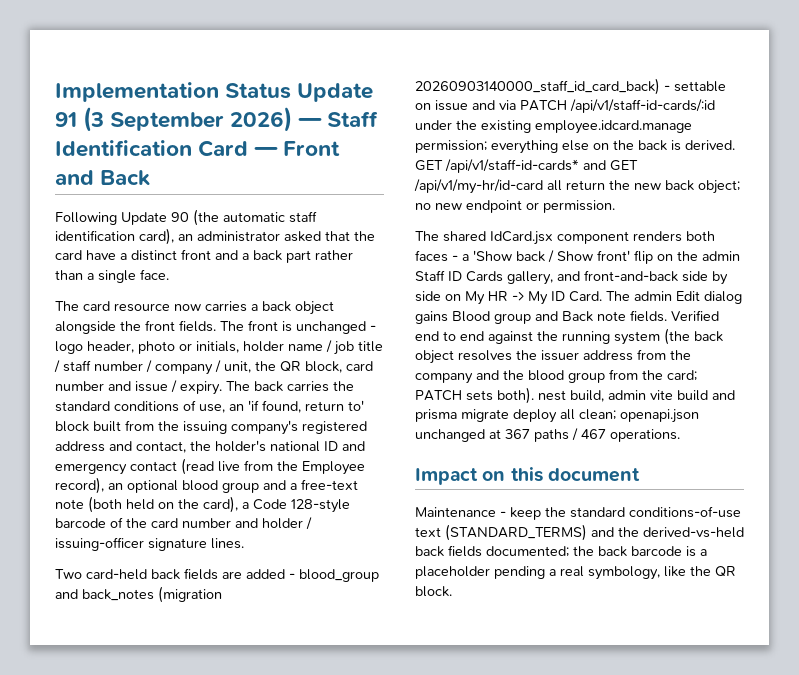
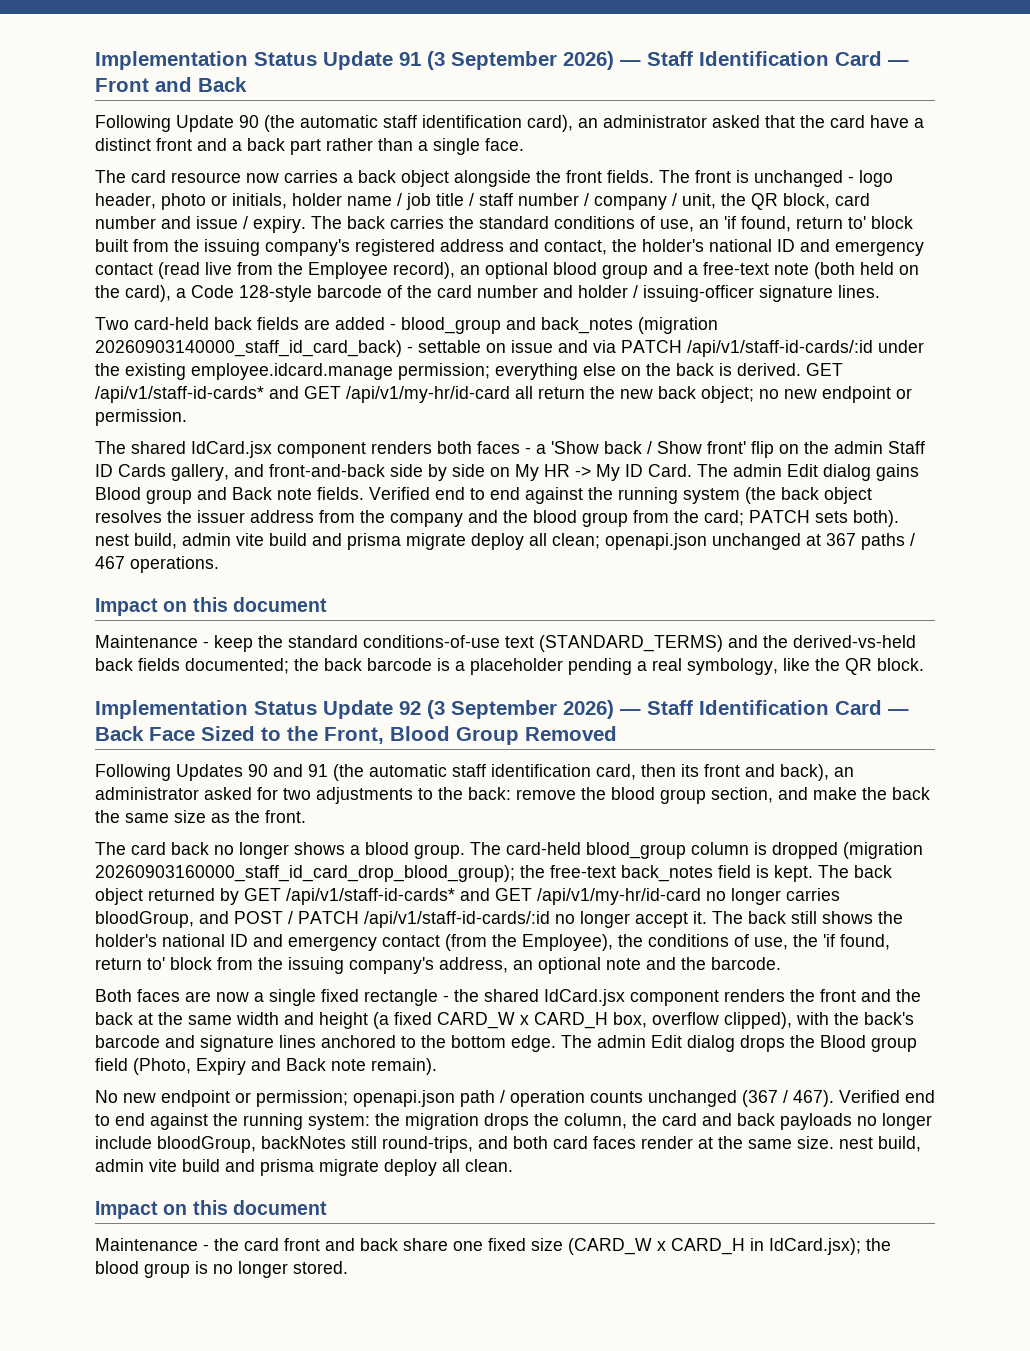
+ Implementation Status Update 92 (3 September 2026) — Staff Identification Card — Back Face Sized to the Front, Blood Group Removed
+ Following Updates 90 and 91 (the automatic staff identification card, then its front and back), an administrator asked for two adjustments to the back: remove the blood group section, and make the back the same size as the front.
+ The card back no longer shows a blood group. The card-held blood_group column is dropped (migration 20260903160000_staff_id_card_drop_blood_group); the free-text back_notes field is kept. The back object returned by GET /api/v1/staff-id-cards* and GET /api/v1/my-hr/id-card no longer carries bloodGroup, and POST / PATCH /api/v1/staff-id-cards/:id no longer accept it. The back still shows the holder's national ID and emergency contact (from the Employee), the conditions of use, the 'if found, return to' block from the issuing company's address, an optional note and the barcode.
+ Both faces are now a single fixed rectangle - the shared IdCard.jsx component renders the front and the back at the same width and height (a fixed CARD_W x CARD_H box, overflow clipped), with the back's barcode and signature lines anchored to the bottom edge. The admin Edit dialog drops the Blood group field (Photo, Expiry and Back note remain).
+ No new endpoint or permission; openapi.json path / operation counts unchanged (367 / 467). Verified end to end against the running system: the migration drops the column, the card and back payloads no longer include bloodGroup, backNotes still round-trips, and both card faces render at the same size. nest build, admin vite build and prisma migrate deploy all clean.
+ Impact on this document
+ Maintenance - the card front and back share one fixed size (CARD_W x CARD_H in IdCard.jsx); the blood group is no longer stored.

